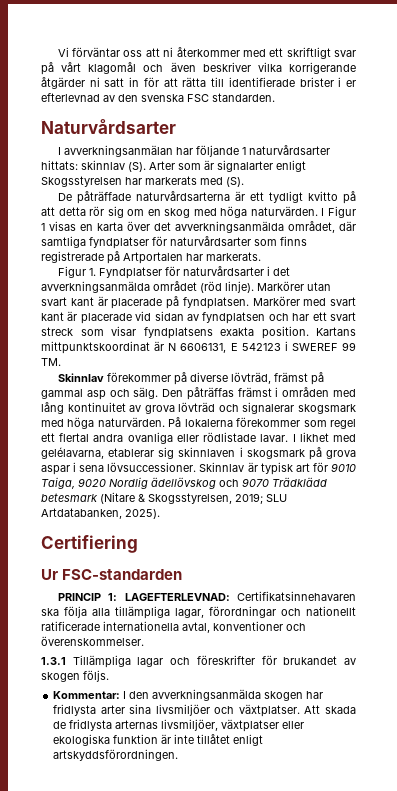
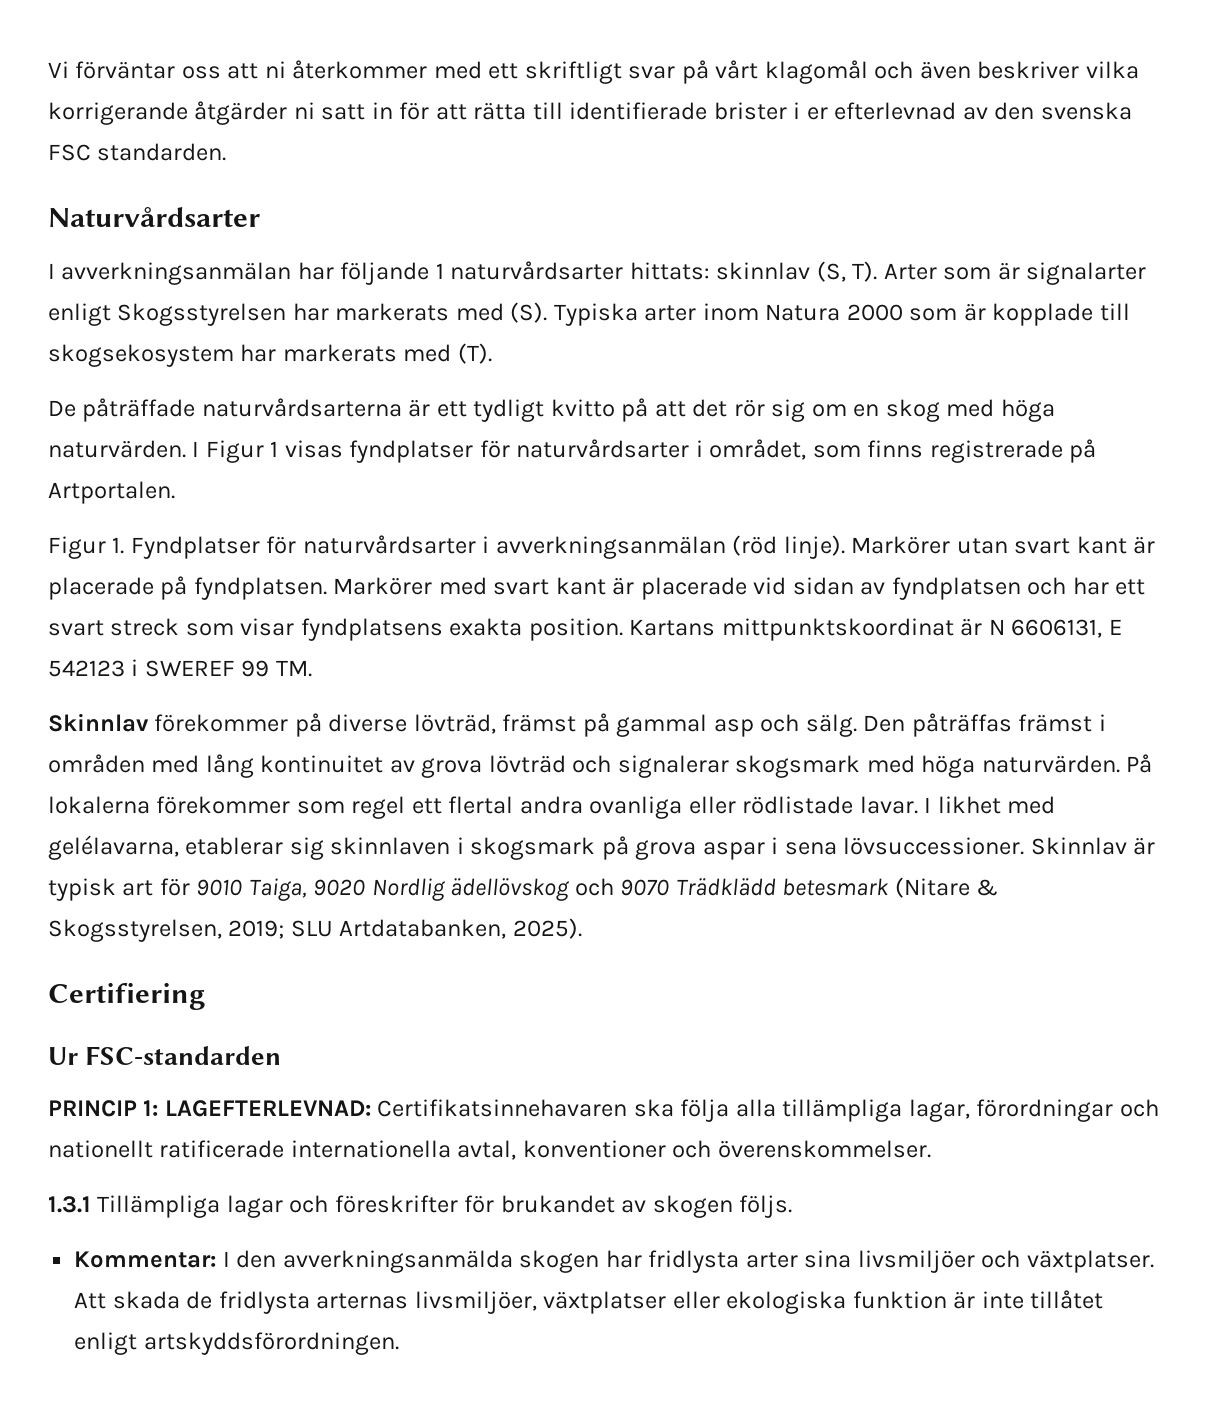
- I avverkningsanmälan har följande 1 naturvårdsarter hittats: skinnlav (S). Arter som är signalarter enligt Skogsstyrelsen har markerats med (S).
+ I avverkningsanmälan har följande 1 naturvårdsarter hittats: skinnlav (S, T). Arter som är signalarter enligt Skogsstyrelsen har markerats med (S). Typiska arter inom Natura 2000 som är kopplade till skogsekosystem har markerats med (T).
- De påträffade naturvårdsarterna är ett tydligt kvitto på att detta rör sig om en skog med höga naturvärden.
+ De påträffade naturvårdsarterna är ett tydligt kvitto på att det rör sig om en skog med höga naturvärden.
- I Figur 1 visas en karta över det avverkningsanmälda området, där samtliga fyndplatser för naturvårdsarter som finns registrerade på Artportalen har markerats.
+ I Figur 1 visas fyndplatser för naturvårdsarter i området, som finns registrerade på Artportalen.
- Figur 1. Fyndplatser för naturvårdsarter i det avverkningsanmälda området (röd linje).
+ Figur 1. Fyndplatser för naturvårdsarter i avverkningsanmälan (röd linje).

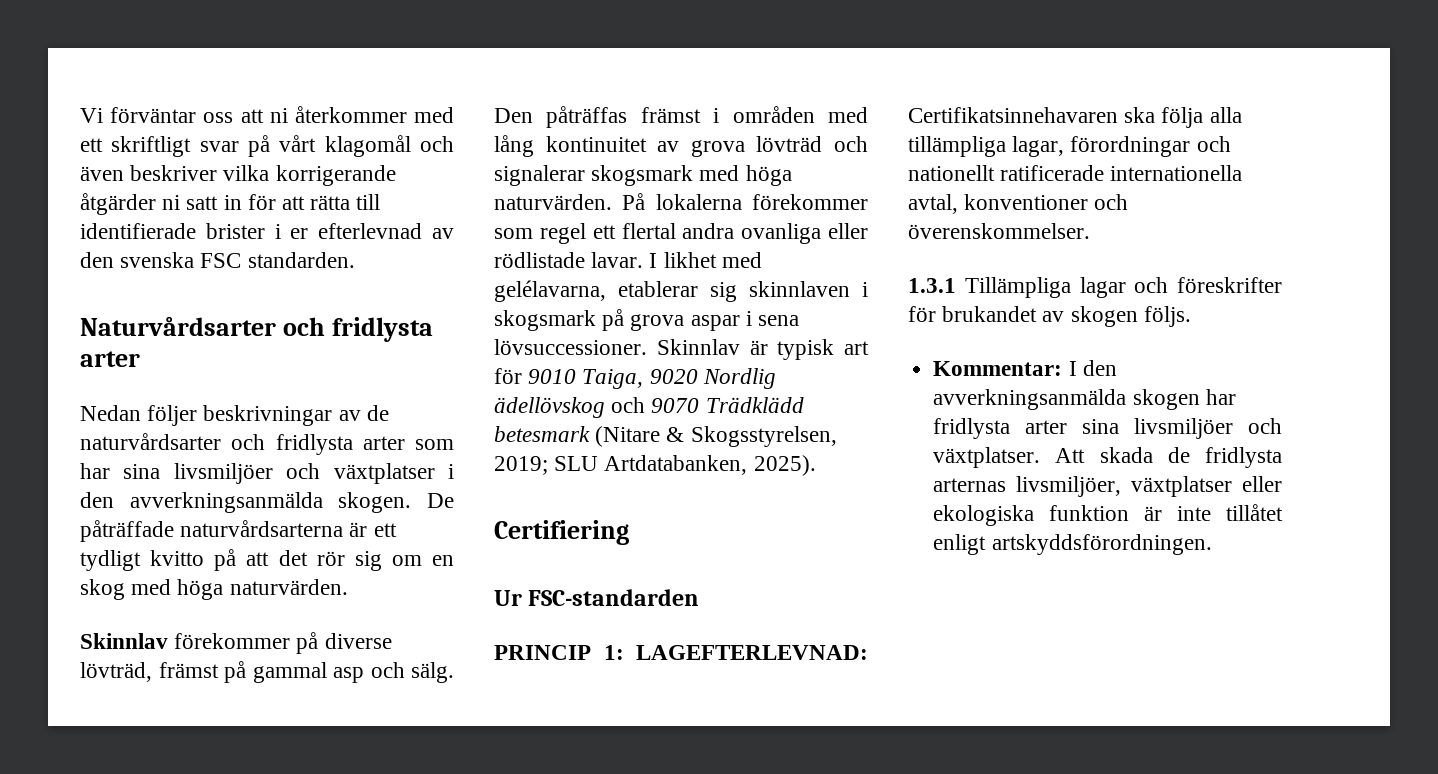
- Naturvårdsarter
- I avverkningsanmälan har följande 1 naturvårdsarter hittats: skinnlav (S, T). Arter som är signalarter enligt Skogsstyrelsen har markerats med (S). Typiska arter inom Natura 2000 som är kopplade till skogsekosystem har markerats med (T).
- De påträffade naturvårdsarterna är ett tydligt kvitto på att det rör sig om en skog med höga naturvärden. I Figur 1 visas fyndplatser för naturvårdsarter i området, som finns registrerade på Artportalen.
- Figur 1. Fyndplatser för naturvårdsarter i avverkningsanmälan (röd linje). Markörer utan svart kant är placerade på fyndplatsen. Markörer med svart kant är placerade vid sidan av fyndplatsen och har ett svart streck som visar fyndplatsens exakta position. Kartans mittpunktskoordinat är N 6606131, E 542123 i SWEREF 99 TM.
+ Naturvårdsarter och fridlysta arter
+ Nedan följer beskrivningar av de naturvårdsarter och fridlysta arter som har sina livsmiljöer och växtplatser i den avverkningsanmälda skogen. De påträffade naturvårdsarterna är ett tydligt kvitto på att det rör sig om en skog med höga naturvärden.

